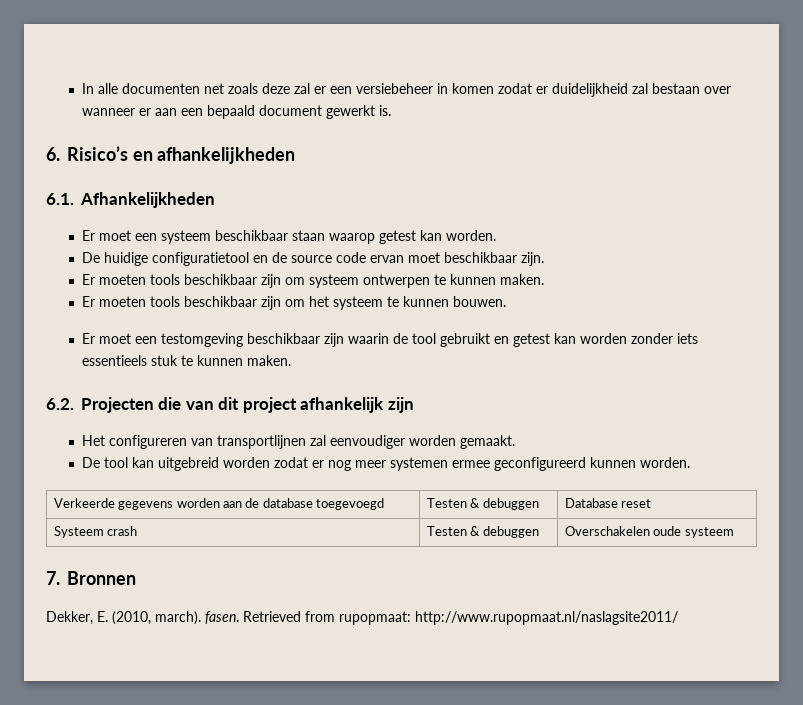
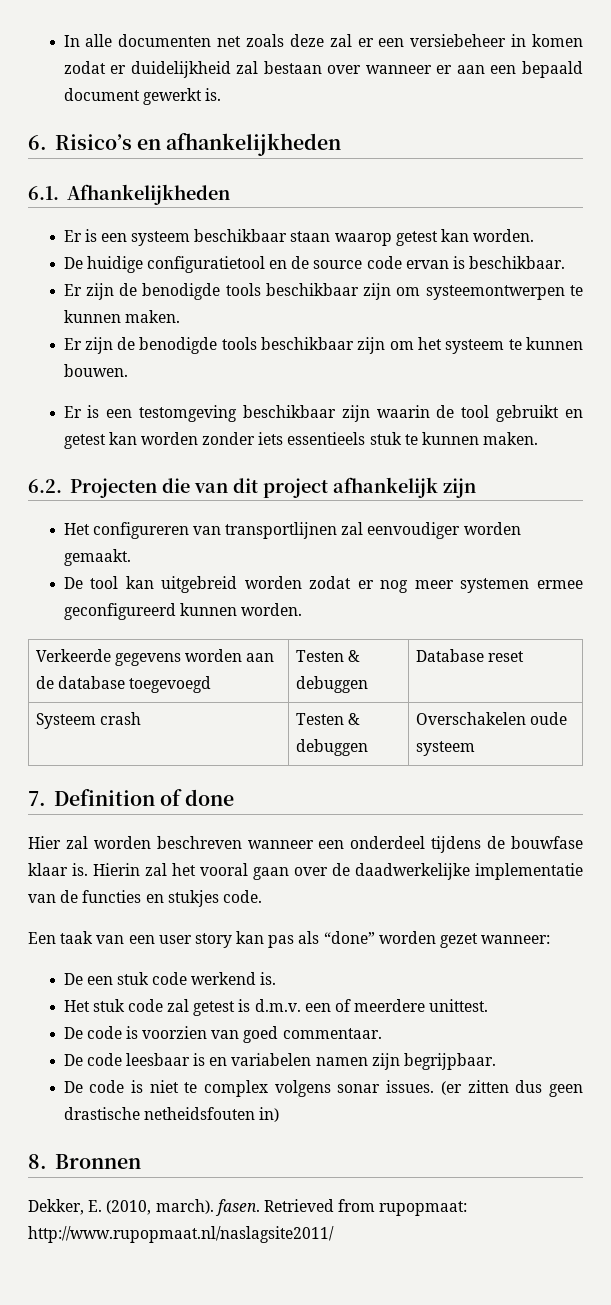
- Er moet een systeem beschikbaar staan waarop getest kan worden.
+ Er is een systeem beschikbaar staan waarop getest kan worden.
- De huidige configuratietool en de source code ervan moet beschikbaar zijn.
- Er moeten tools beschikbaar zijn om systeem ontwerpen te kunnen maken.
+ De huidige configuratietool en de source code ervan is beschikbaar.
+ Er zijn de benodigde tools beschikbaar zijn om systeemontwerpen te kunnen maken.
- Er moeten tools beschikbaar zijn om het systeem te kunnen bouwen.
+ Er zijn de benodigde tools beschikbaar zijn om het systeem te kunnen bouwen.
- Er moet een testomgeving beschikbaar zijn waarin de tool gebruikt en getest kan worden zonder iets essentieels stuk te kunnen maken.
+ Er is een testomgeving beschikbaar zijn waarin de tool gebruikt en getest kan worden zonder iets essentieels stuk te kunnen maken.
- 7. Bronnen
+ 7. Definition of done
+ Hier zal worden beschreven wanneer een onderdeel tijdens de bouwfase klaar is. Hierin zal het vooral gaan over de daadwerkelijke implementatie van de functies en stukjes code.
+ Een taak van een user story kan pas als “done” worden gezet wanneer:
+ De een stuk code werkend is.
+ Het stuk code zal getest is d.m.v. een of meerdere unittest.
+ De code is voorzien van goed commentaar.
+ De code leesbaar is en variabelen namen zijn begrijpbaar.
+ De code is niet te complex volgens sonar issues. (er zitten dus geen drastische netheidsfouten in)
+ 8. Bronnen

